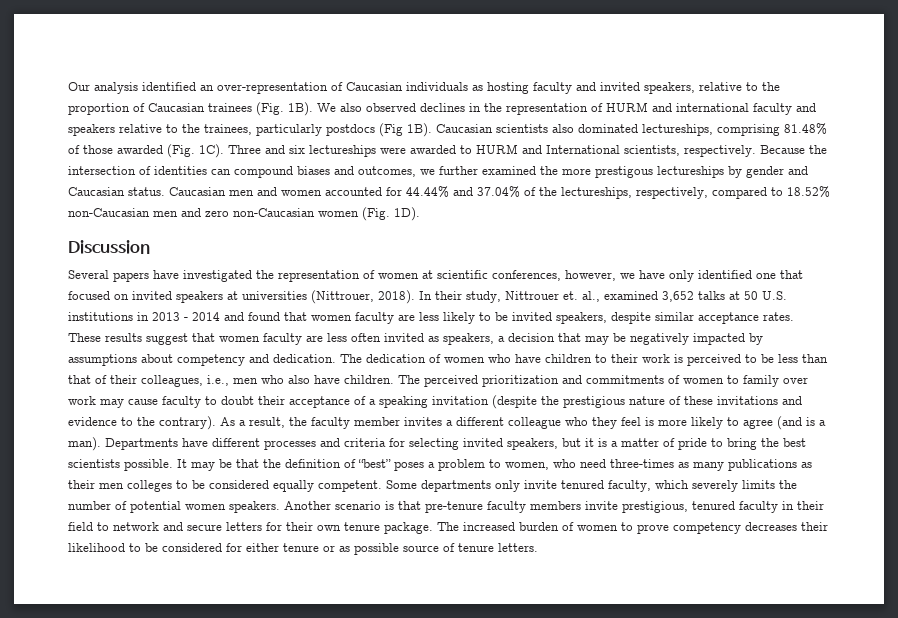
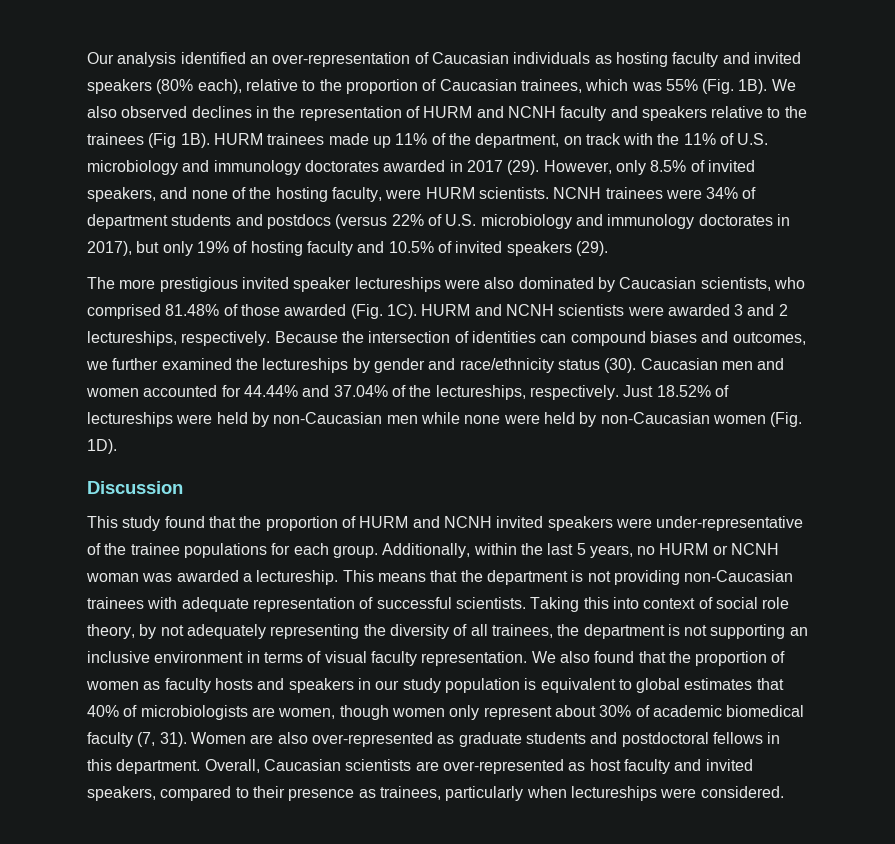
- Our analysis identified an over-representation of Caucasian individuals as hosting faculty and invited speakers, relative to the proportion of Caucasian trainees (Fig. 1B).
+ Our analysis identified an over-representation of Caucasian individuals as hosting faculty and invited speakers (80% each), relative to the proportion of Caucasian trainees, which was 55% (Fig. 1B).
- We also observed declines in the representation of HURM and international faculty and speakers relative to the trainees, particularly postdocs (Fig 1B). Caucasian scientists also dominated lectureships, comprising 81.48% of those awarded (Fig. 1C).
+ We also observed declines in the representation of HURM and NCNH faculty and speakers relative to the trainees (Fig 1B). HURM trainees made up 11% of the department, on track with the 11% of U.S. microbiology and immunology doctorates awarded in 2017 (29). However, only 8.5% of invited speakers, and none of the hosting faculty, were HURM scientists. NCNH trainees were 34% of department students and postdocs (versus 22% of U.S. microbiology and immunology doctorates in 2017), but only 19% of hosting faculty and 10.5% of invited speakers (29).
+ The more prestigious invited speaker lectureships were also dominated by Caucasian scientists, who comprised 81.48% of those awarded (Fig. 1C).
- Three and six lectureships were awarded to HURM and International scientists, respectively.
+ HURM and NCNH scientists were awarded 3 and 2 lectureships, respectively.
- Because the intersection of identities can compound biases and outcomes, we further examined the more prestigous lectureships by gender and Caucasian status.
+ Because the intersection of identities can compound biases and outcomes, we further examined the lectureships by gender and race/ethnicity status (30).
- Caucasian men and women accounted for 44.44% and 37.04% of the lectureships, respectively, compared to 18.52% non-Caucasian men and zero non-Caucasian women (Fig. 1D).
+ Caucasian men and women accounted for 44.44% and 37.04% of the lectureships, respectively. Just 18.52% of lectureships were held by non-Caucasian men while none were held by non-Caucasian women (Fig. 1D).
- Several papers have investigated the representation of women at scientific conferences, however, we have only identified one that focused on invited speakers at universities (Nittrouer, 2018). In their study, Nittrouer et. al., examined 3,652 talks at 50 U.S. institutions in 2013 - 2014 and found that women faculty are less likely to be invited speakers, despite similar acceptance rates. These results suggest that women faculty are less often invited as speakers, a decision that may be negatively impacted by assumptions about competency and dedication. The dedication of women who have children to their work is perceived to be less than that of their colleagues, i.e., men who also have children. The perceived prioritization and commitments of women to family over work may cause faculty to doubt their acceptance of a speaking invitation (despite the prestigious nature of these invitations and evidence to the contrary). As a result, the faculty member invites a different colleague who they feel is more likely to agree (and is a man). Departments have different processes and criteria for selecting invited speakers, but it is a matter of pride to bring the best scientists possible. It may be that the definition of “best” poses a problem to women, who need three-times as many publications as their men colleges to be considered equally competent. Some departments only invite tenured faculty, which severely limits the number of potential women speakers. Another scenario is that pre-tenure faculty members invite prestigious, tenured faculty in their field to network and secure letters for their own tenure package. The increased burden of women to prove competency decreases their likelihood to be considered for either tenure or as possible source of tenure letters.
+ This study found that the proportion of HURM and NCNH invited speakers were under-representative of the trainee populations for each group. Additionally, within the last 5 years, no HURM or NCNH woman was awarded a lectureship. This means that the department is not providing non-Caucasian trainees with adequate representation of successful scientists. Taking this into context of social role theory, by not adequately representing the diversity of all trainees, the department is not supporting an inclusive environment in terms of visual faculty representation. We also found that the proportion of women as faculty hosts and speakers in our study population is equivalent to global estimates that 40% of microbiologists are women, though women only represent about 30% of academic biomedical faculty (7, 31). Women are also over-represented as graduate students and postdoctoral fellows in this department. Overall, Caucasian scientists are over-represented as host faculty and invited speakers, compared to their presence as trainees, particularly when lectureships were considered.

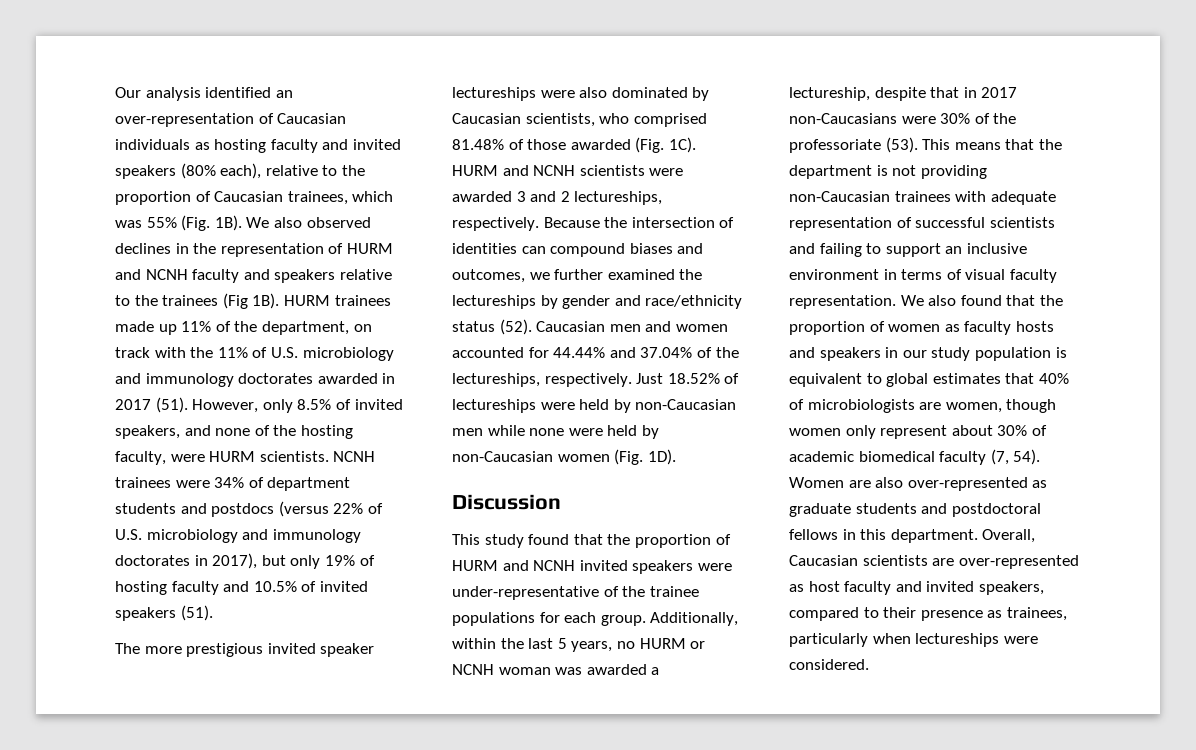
- HURM trainees made up 11% of the department, on track with the 11% of U.S. microbiology and immunology doctorates awarded in 2017 (29).
+ HURM trainees made up 11% of the department, on track with the 11% of U.S. microbiology and immunology doctorates awarded in 2017 (51).
- NCNH trainees were 34% of department students and postdocs (versus 22% of U.S. microbiology and immunology doctorates in 2017), but only 19% of hosting faculty and 10.5% of invited speakers (29).
+ NCNH trainees were 34% of department students and postdocs (versus 22% of U.S. microbiology and immunology doctorates in 2017), but only 19% of hosting faculty and 10.5% of invited speakers (51).
- Because the intersection of identities can compound biases and outcomes, we further examined the lectureships by gender and race/ethnicity status (30).
+ Because the intersection of identities can compound biases and outcomes, we further examined the lectureships by gender and race/ethnicity status (52).
- Additionally, within the last 5 years, no HURM or NCNH woman was awarded a lectureship.
+ Additionally, within the last 5 years, no HURM or NCNH woman was awarded a lectureship, despite that in 2017 non-Caucasians were 30% of the professoriate (53).
- This means that the department is not providing non-Caucasian trainees with adequate representation of successful scientists. Taking this into context of social role theory, by not adequately representing the diversity of all trainees, the department is not supporting an inclusive environment in terms of visual faculty representation.
+ This means that the department is not providing non-Caucasian trainees with adequate representation of successful scientists and failing to support an inclusive environment in terms of visual faculty representation.
- We also found that the proportion of women as faculty hosts and speakers in our study population is equivalent to global estimates that 40% of microbiologists are women, though women only represent about 30% of academic biomedical faculty (7, 31).
+ We also found that the proportion of women as faculty hosts and speakers in our study population is equivalent to global estimates that 40% of microbiologists are women, though women only represent about 30% of academic biomedical faculty (7, 54).

